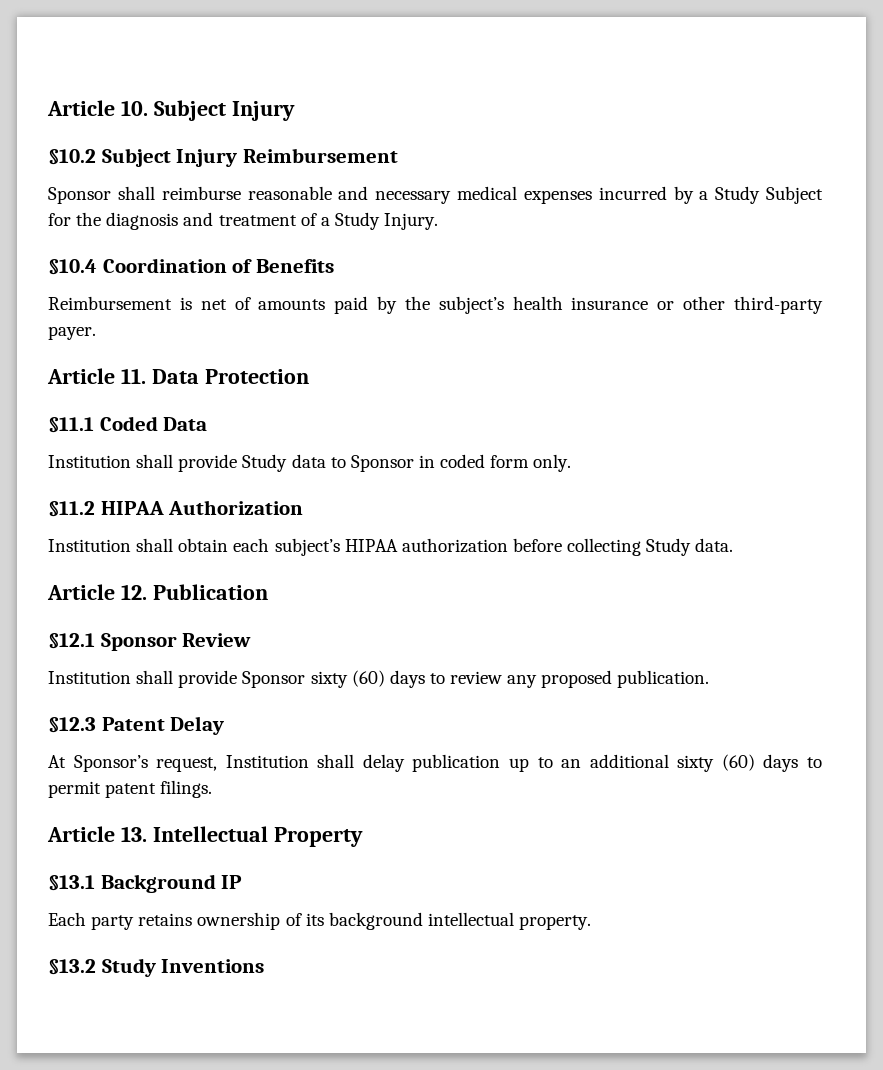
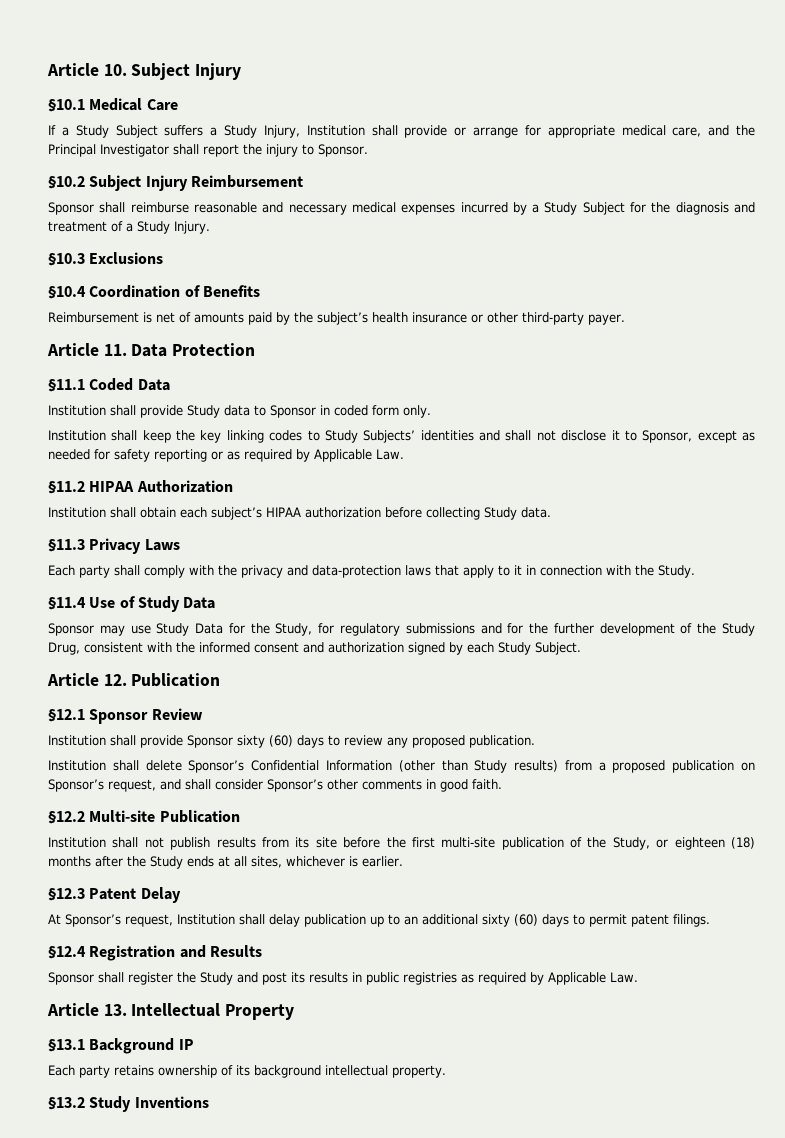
+ §10.1 Medical Care
+ If a Study Subject suffers a Study Injury, Institution shall provide or arrange for appropriate medical care, and the Principal Investigator shall report the injury to Sponsor.
+ §10.3 Exclusions
+ Institution shall keep the key linking codes to Study Subjects’ identities and shall not disclose it to Sponsor, except as needed for safety reporting or as required by Applicable Law.
+ §11.3 Privacy Laws
+ Each party shall comply with the privacy and data-protection laws that apply to it in connection with the Study.
+ §11.4 Use of Study Data
+ Sponsor may use Study Data for the Study, for regulatory submissions and for the further development of the Study Drug, consistent with the informed consent and authorization signed by each Study Subject.
+ Institution shall delete Sponsor’s Confidential Information (other than Study results) from a proposed publication on Sponsor’s request, and shall consider Sponsor’s other comments in good faith.
+ §12.2 Multi-site Publication
+ Institution shall not publish results from its site before the first multi-site publication of the Study, or eighteen (18) months after the Study ends at all sites, whichever is earlier.
+ §12.4 Registration and Results
+ Sponsor shall register the Study and post its results in public registries as required by Applicable Law.

